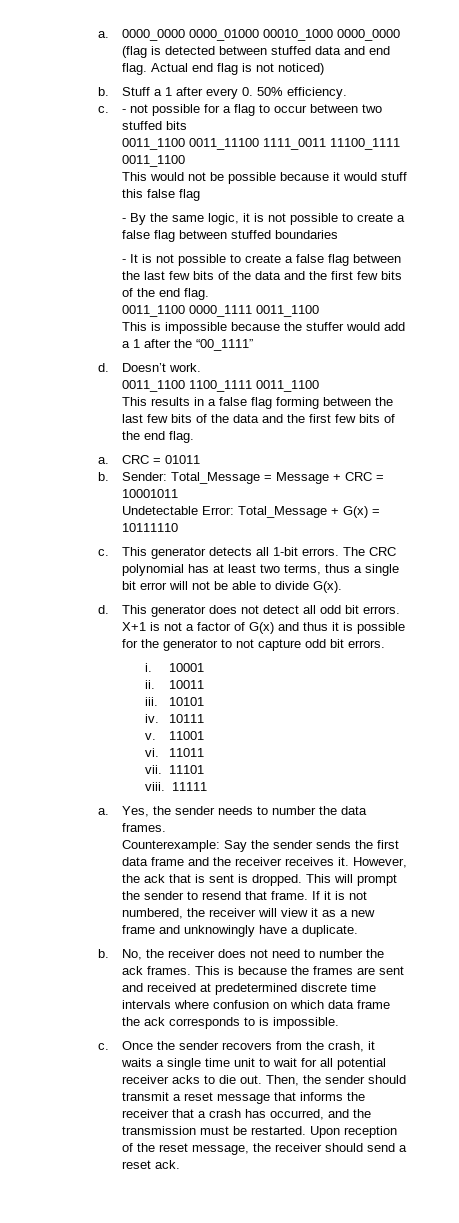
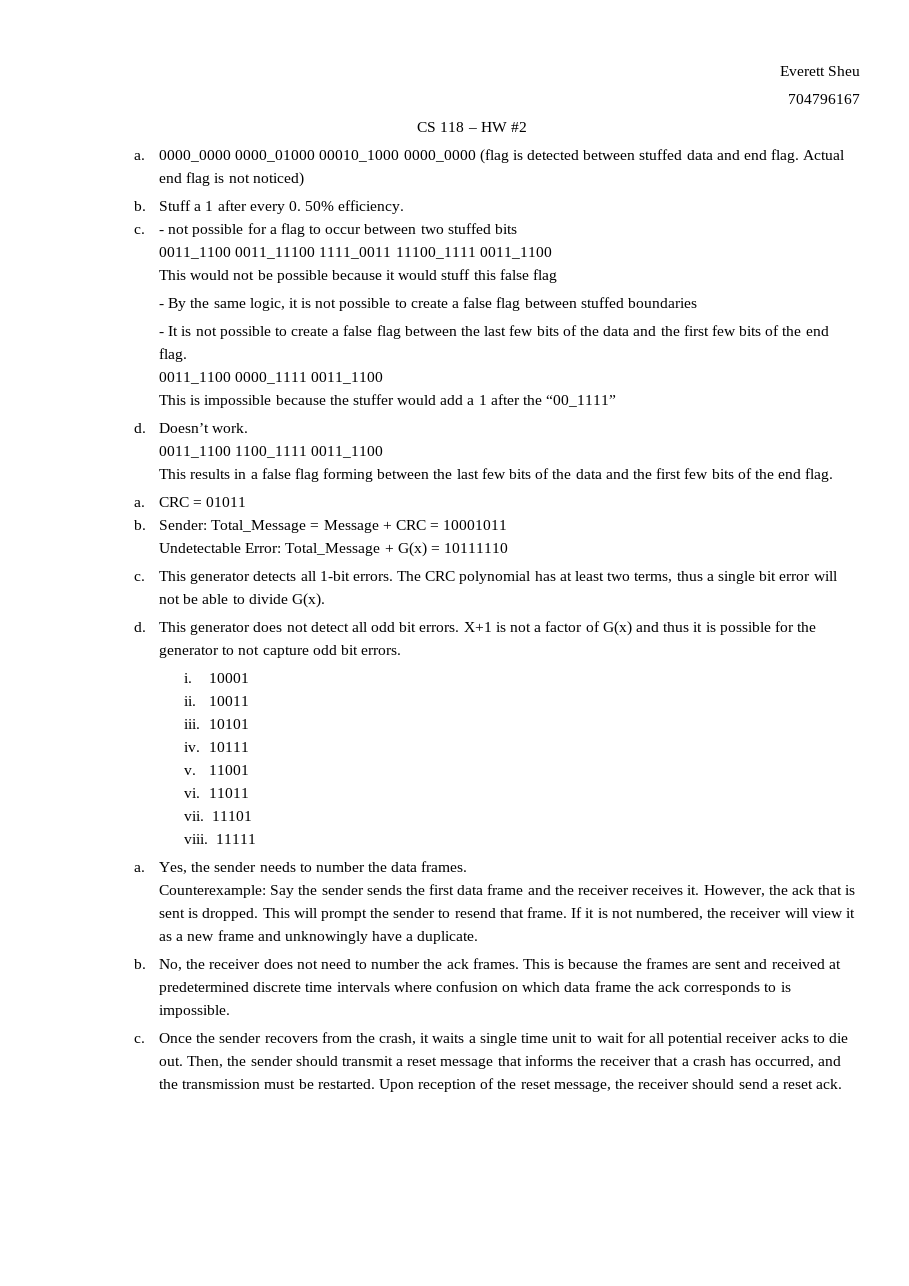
+ Everett Sheu
+ 704796167
+ CS 118 – HW #2

